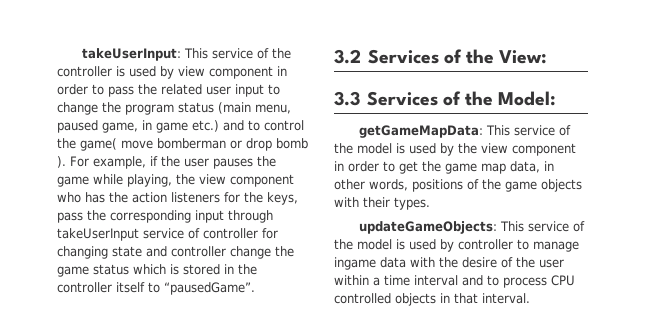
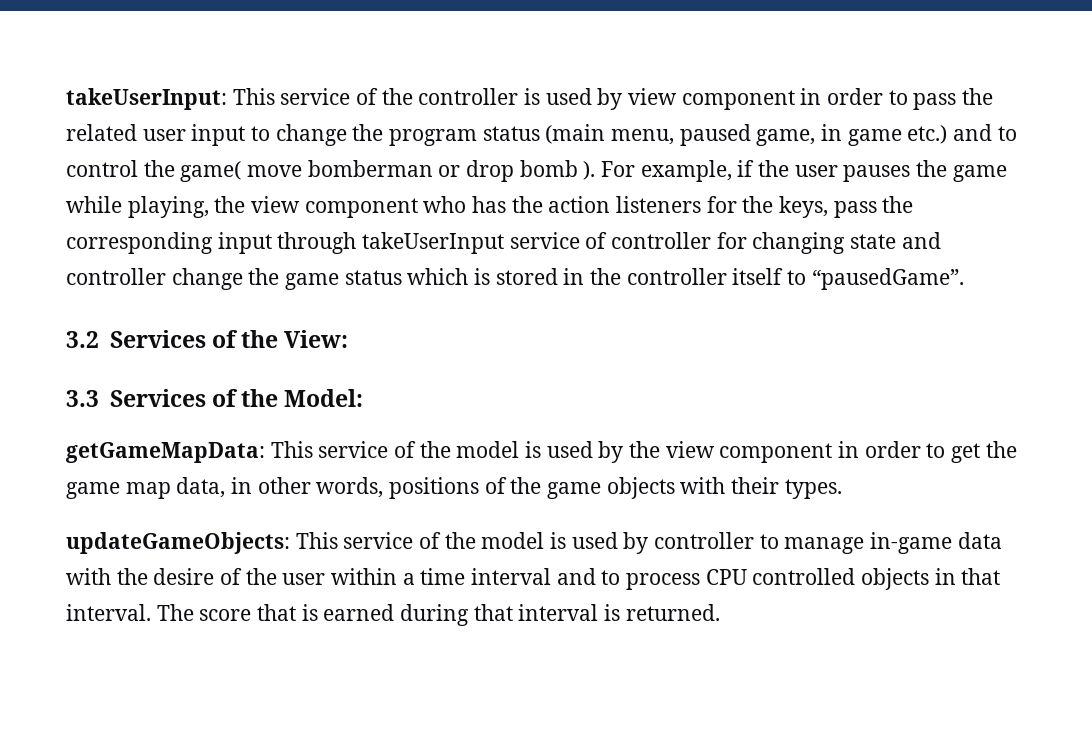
- updateGameObjects: This service of the model is used by controller to manage ingame data with the desire of the user within a time interval and to process CPU controlled objects in that interval.
+ updateGameObjects: This service of the model is used by controller to manage in-game data with the desire of the user within a time interval and to process CPU controlled objects in that interval.
+ The score that is earned during that interval is returned.

